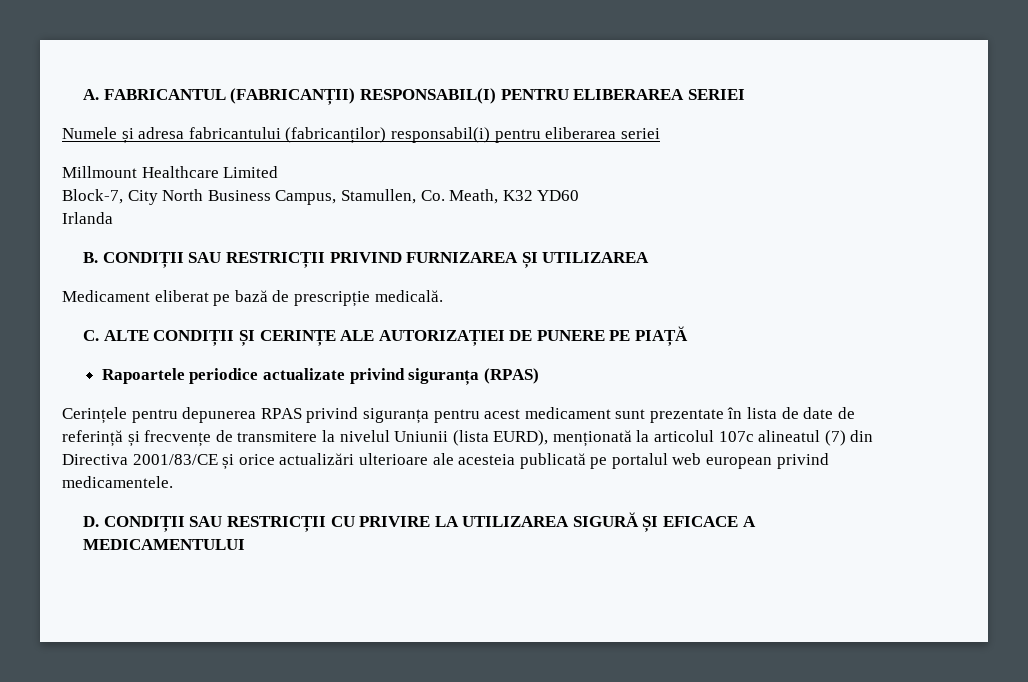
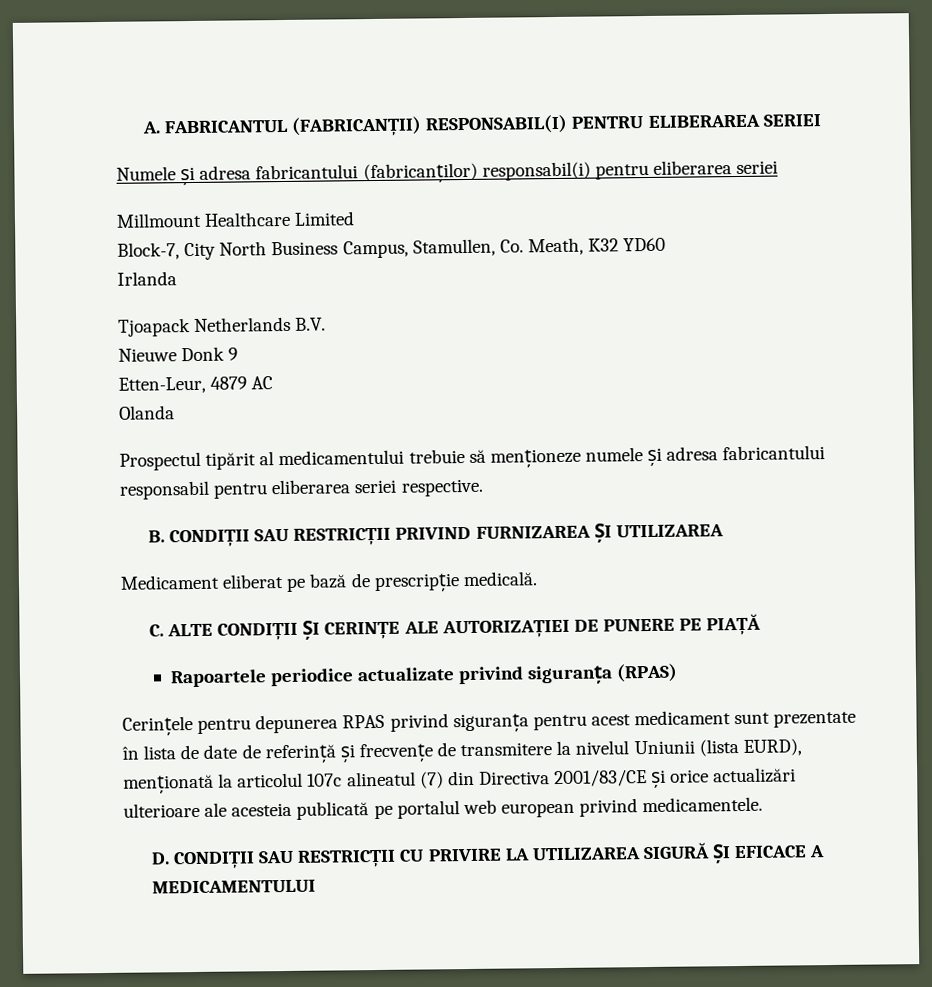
+ Tjoapack Netherlands B.V.
+ Nieuwe Donk 9
+ Etten-Leur, 4879 AC
+ Olanda
+ Prospectul tipărit al medicamentului trebuie să menționeze numele și adresa fabricantului responsabil pentru eliberarea seriei respective.

